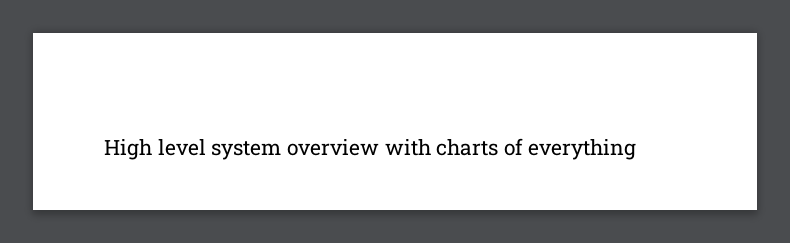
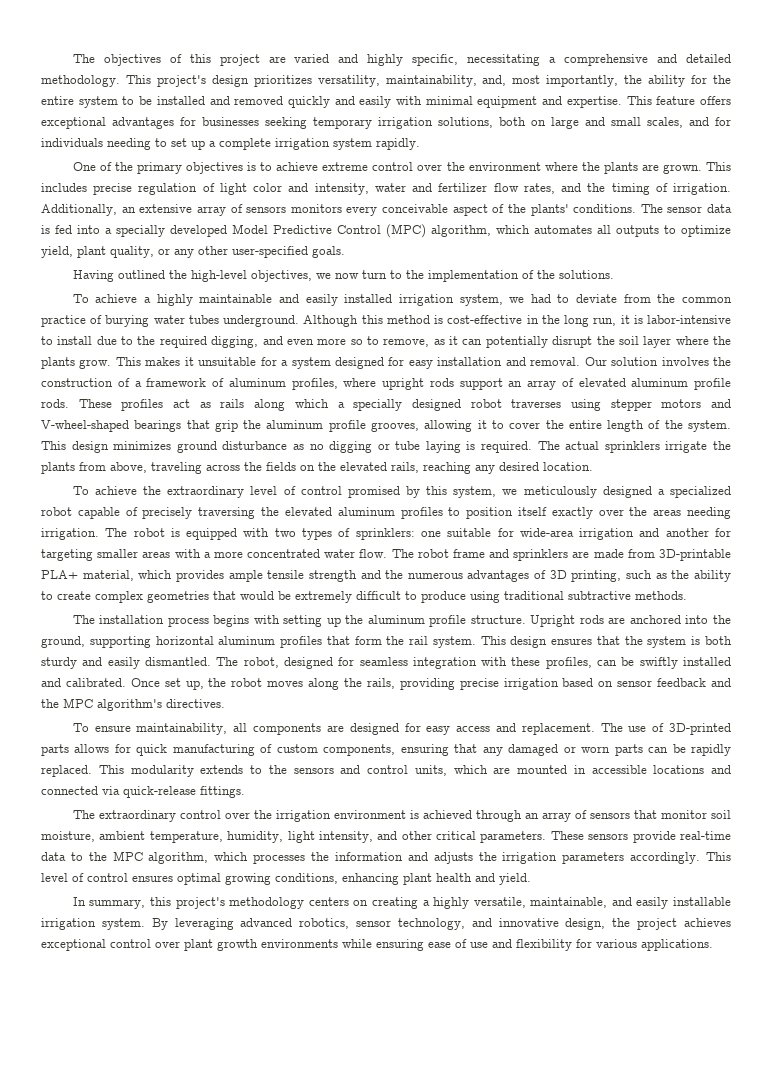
- High level system overview with charts of everything
+ The objectives of this project are varied and highly specific, necessitating a comprehensive and detailed methodology. This project's design prioritizes versatility, maintainability, and, most importantly, the ability for the entire system to be installed and removed quickly and easily with minimal equipment and expertise. This feature offers exceptional advantages for businesses seeking temporary irrigation solutions, both on large and small scales, and for individuals needing to set up a complete irrigation system rapidly.
+ One of the primary objectives is to achieve extreme control over the environment where the plants are grown. This includes precise regulation of light color and intensity, water and fertilizer flow rates, and the timing of irrigation. Additionally, an extensive array of sensors monitors every conceivable aspect of the plants' conditions. The sensor data is fed into a specially developed Model Predictive Control (MPC) algorithm, which automates all outputs to optimize yield, plant quality, or any other user-specified goals.
+ Having outlined the high-level objectives, we now turn to the implementation of the solutions.
+ To achieve a highly maintainable and easily installed irrigation system, we had to deviate from the common practice of burying water tubes underground. Although this method is cost-effective in the long run, it is labor-intensive to install due to the required digging, and even more so to remove, as it can potentially disrupt the soil layer where the plants grow. This makes it unsuitable for a system designed for easy installation and removal. Our solution involves the construction of a framework of aluminum profiles, where upright rods support an array of elevated aluminum profile rods. These profiles act as rails along which a specially designed robot traverses using stepper motors and V-wheel-shaped bearings that grip the aluminum profile grooves, allowing it to cover the entire length of the system. This design minimizes ground disturbance as no digging or tube laying is required. The actual sprinklers irrigate the plants from above, traveling across the fields on the elevated rails, reaching any desired location.
+ To achieve the extraordinary level of control promised by this system, we meticulously designed a specialized robot capable of precisely traversing the elevated aluminum profiles to position itself exactly over the areas needing irrigation. The robot is equipped with two types of sprinklers: one suitable for wide-area irrigation and another for targeting smaller areas with a more concentrated water flow. The robot frame and sprinklers are made from 3D-printable PLA+ material, which provides ample tensile strength and the numerous advantages of 3D printing, such as the ability to create complex geometries that would be extremely difficult to produce using traditional subtractive methods.
+ The installation process begins with setting up the aluminum profile structure. Upright rods are anchored into the ground, supporting horizontal aluminum profiles that form the rail system. This design ensures that the system is both sturdy and easily dismantled. The robot, designed for seamless integration with these profiles, can be swiftly installed and calibrated. Once set up, the robot moves along the rails, providing precise irrigation based on sensor feedback and the MPC algorithm's directives.
+ To ensure maintainability, all components are designed for easy access and replacement. The use of 3D-printed parts allows for quick manufacturing of custom components, ensuring that any damaged or worn parts can be rapidly replaced. This modularity extends to the sensors and control units, which are mounted in accessible locations and connected via quick-release fittings.
+ The extraordinary control over the irrigation environment is achieved through an array of sensors that monitor soil moisture, ambient temperature, humidity, light intensity, and other critical parameters. These sensors provide real-time data to the MPC algorithm, which processes the information and adjusts the irrigation parameters accordingly. This level of control ensures optimal growing conditions, enhancing plant health and yield.
+ In summary, this project's methodology centers on creating a highly versatile, maintainable, and easily installable irrigation system. By leveraging advanced robotics, sensor technology, and innovative design, the project achieves exceptional control over plant growth environments while ensuring ease of use and flexibility for various applications.

